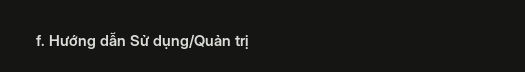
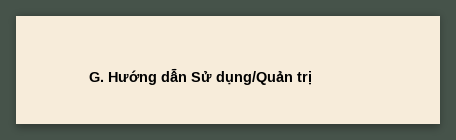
- f. Hướng dẫn Sử dụng/Quản trị
+ G. Hướng dẫn Sử dụng/Quản trị

